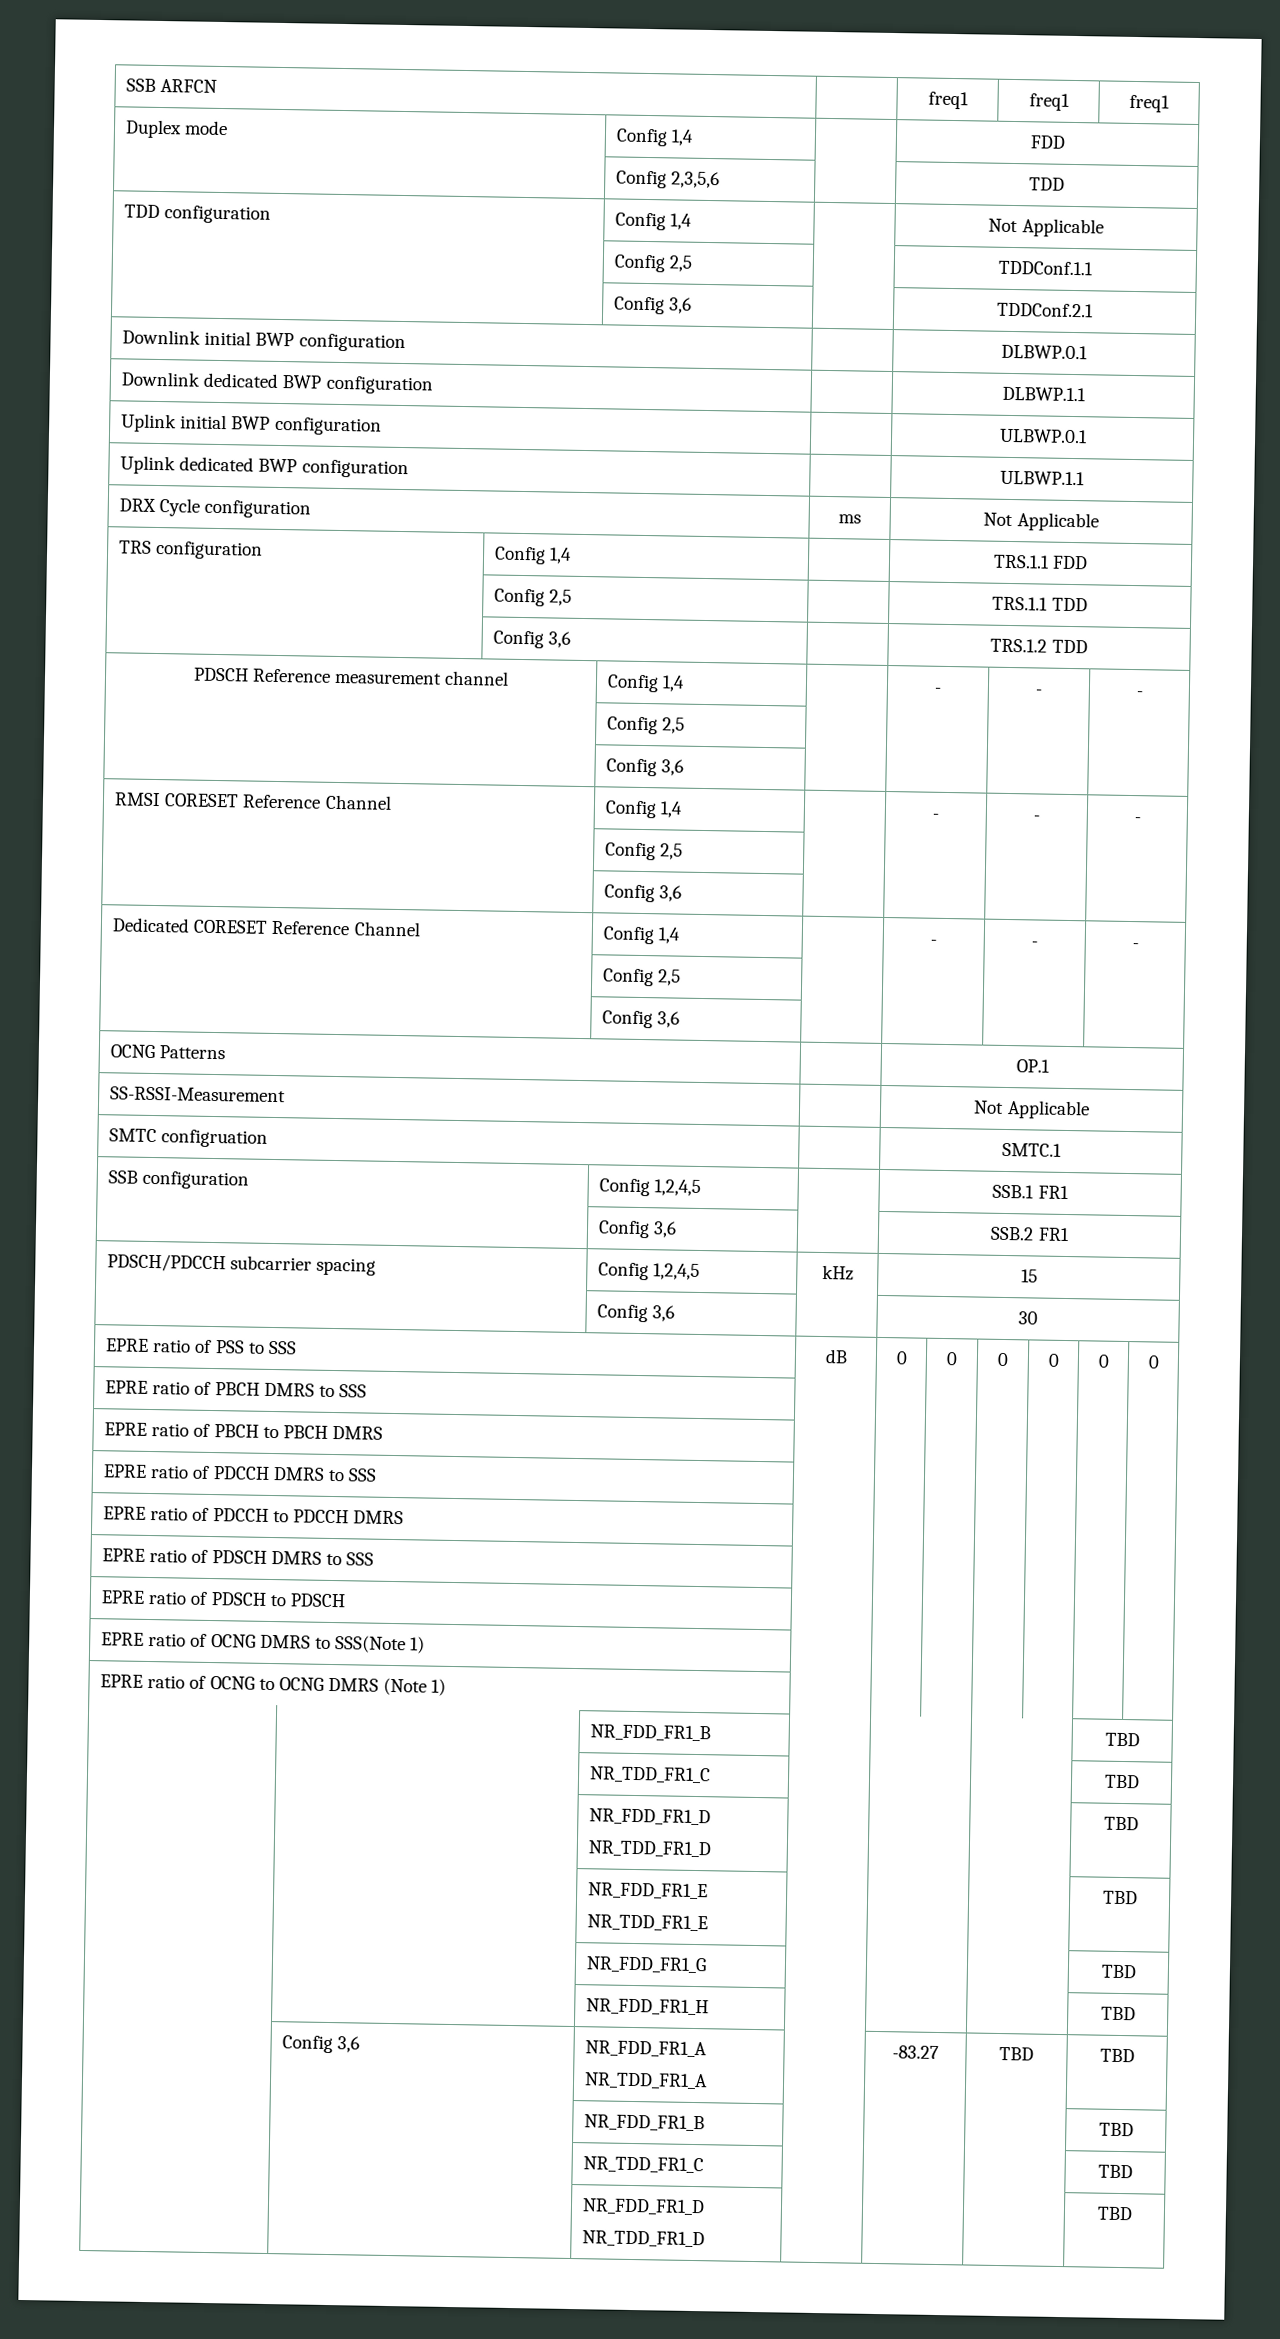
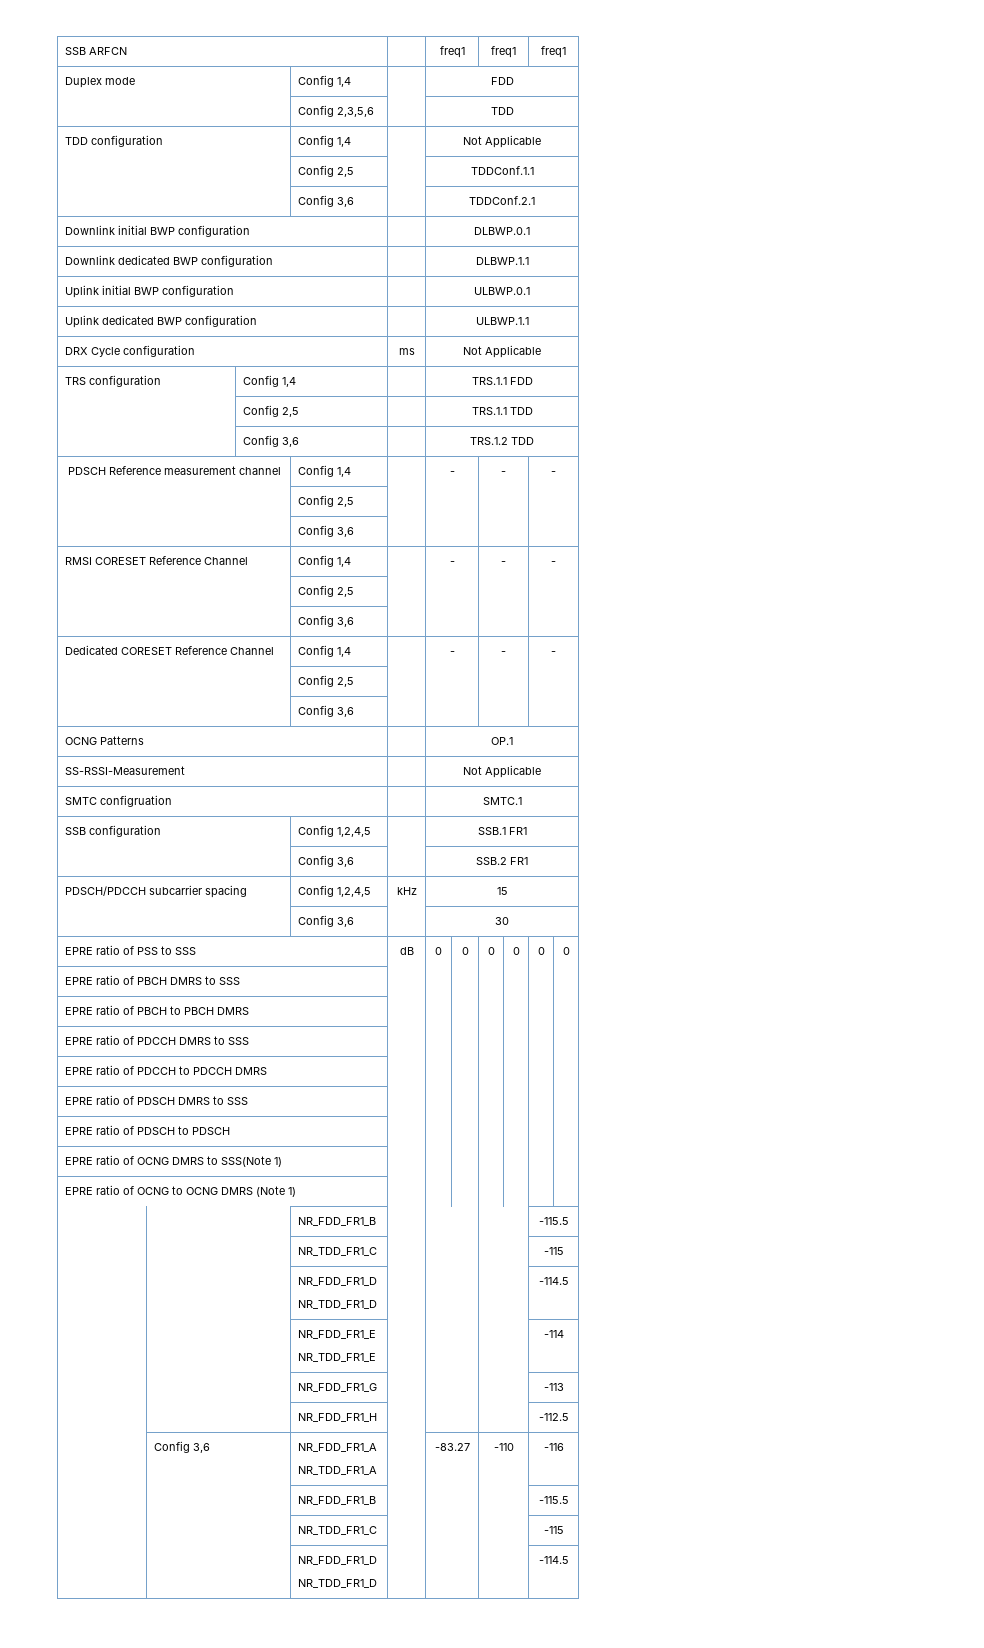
  EPRE ratio of OCNG to OCNG DMRS (Note 1) | | | | | | |
- | | NR_FDD_FR1_B | | | | TBD
- | | NR_TDD_FR1_C | | | | TBD
+ | | NR_FDD_FR1_B | | | | -115.5
+ | | NR_TDD_FR1_C | | | | -115
  | | NR_FDD_FR1_D
- NR_TDD_FR1_D | | | | TBD
+ NR_TDD_FR1_D | | | | -114.5
  | | NR_FDD_FR1_E
- NR_TDD_FR1_E | | | | TBD
+ NR_TDD_FR1_E | | | | -114
- | | NR_FDD_FR1_G | | | | TBD
+ | | NR_FDD_FR1_G | | | | -113
- | | NR_FDD_FR1_H | | | | TBD
+ | | NR_FDD_FR1_H | | | | -112.5
  | Config 3,6 | NR_FDD_FR1_A
- NR_TDD_FR1_A | | -83.27 | TBD | TBD
- | | NR_FDD_FR1_B | | | | TBD
- | | NR_TDD_FR1_C | | | | TBD
+ NR_TDD_FR1_A | | -83.27 | -110 | -116
+ | | NR_FDD_FR1_B | | | | -115.5
+ | | NR_TDD_FR1_C | | | | -115
  | | NR_FDD_FR1_D
- NR_TDD_FR1_D | | | | TBD
+ NR_TDD_FR1_D | | | | -114.5

